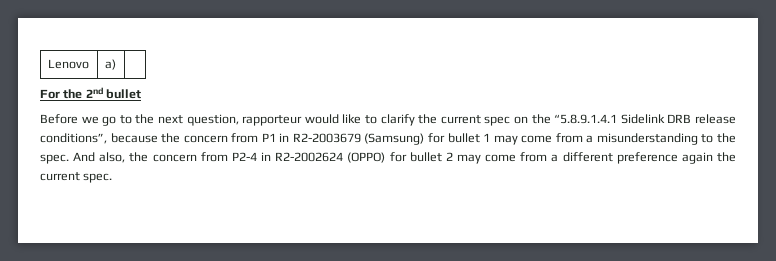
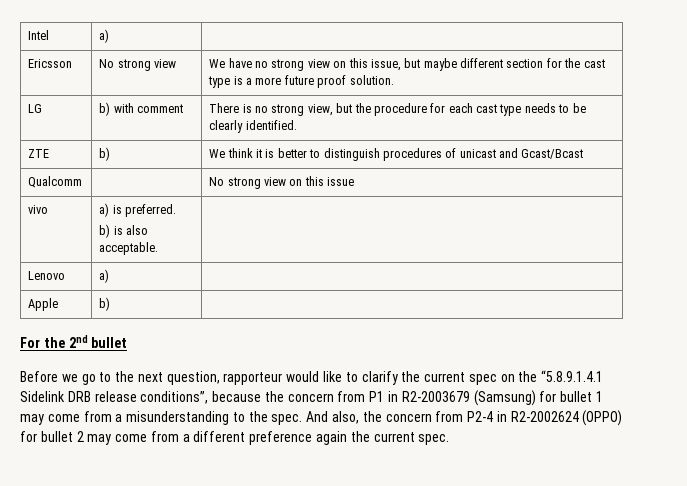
+ Intel | a) |
+ Ericsson | No strong view | We have no strong view on this issue, but maybe different section for the cast type is a more future proof solution.
+ LG | b) with comment | There is no strong view, but the procedure for each cast type needs to be clearly identified.
+ ZTE | b) | We think it is better to distinguish procedures of unicast and Gcast/Bcast
+ Qualcomm | | No strong view on this issue
+ vivo | a) is preferred.
+ b) is also acceptable. |
+ Apple | b) |

